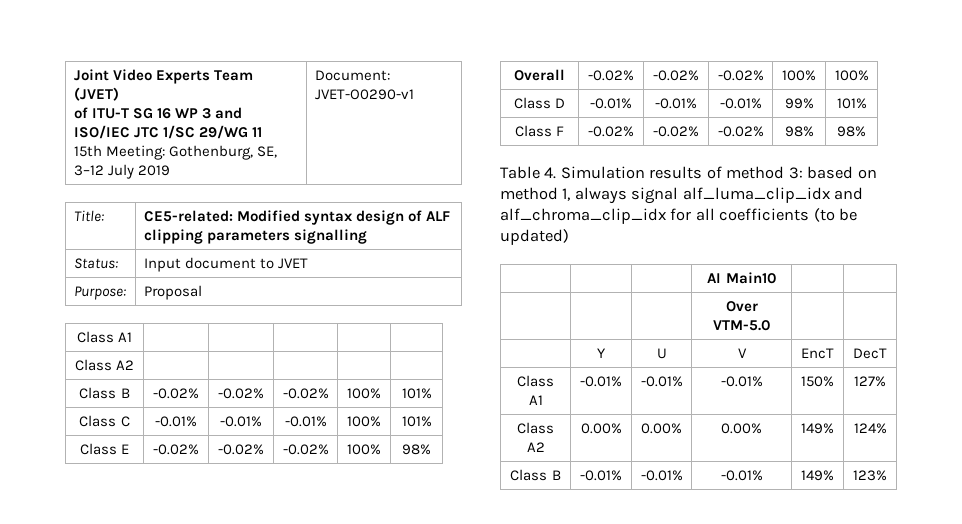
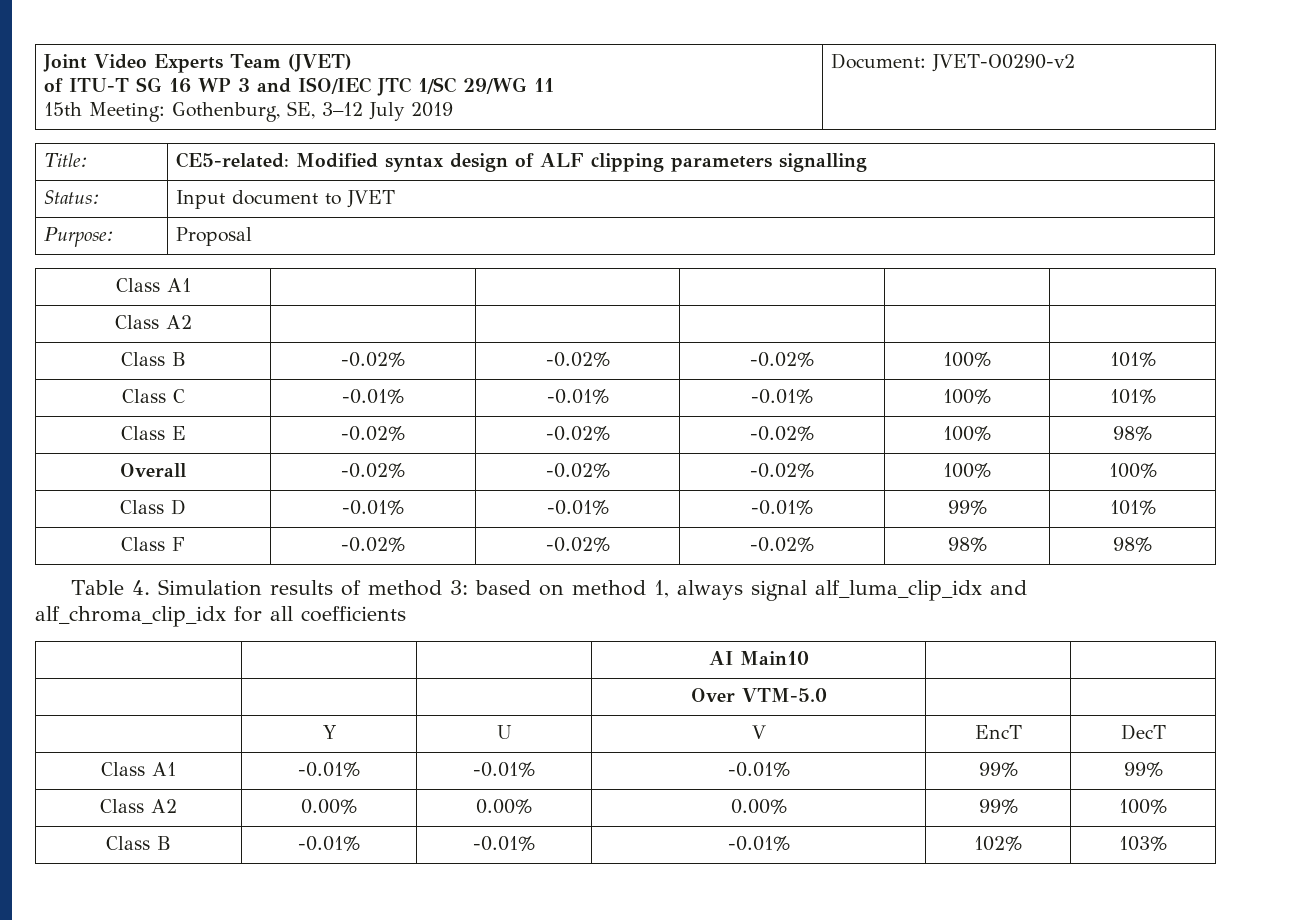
  Joint Video Experts Team (JVET)
  of ITU-T SG 16 WP 3 and ISO/IEC JTC 1/SC 29/WG 11
- 15th Meeting: Gothenburg, SE, 3–12 July 2019 | Document: JVET-O0290-v1
+ 15th Meeting: Gothenburg, SE, 3–12 July 2019 | Document: JVET-O0290-v2
- Table 4. Simulation results of method 3: based on method 1, always signal alf_luma_clip_idx and alf_chroma_clip_idx for all coefficients (to be updated)
+ Table 4. Simulation results of method 3: based on method 1, always signal alf_luma_clip_idx and alf_chroma_clip_idx for all coefficients
- Class A1 | -0.01% | -0.01% | -0.01% | 150% | 127%
+ Class A1 | -0.01% | -0.01% | -0.01% | 99% | 99%
- Class A2 | 0.00% | 0.00% | 0.00% | 149% | 124%
+ Class A2 | 0.00% | 0.00% | 0.00% | 99% | 100%
- Class B | -0.01% | -0.01% | -0.01% | 149% | 123%
+ Class B | -0.01% | -0.01% | -0.01% | 102% | 103%

